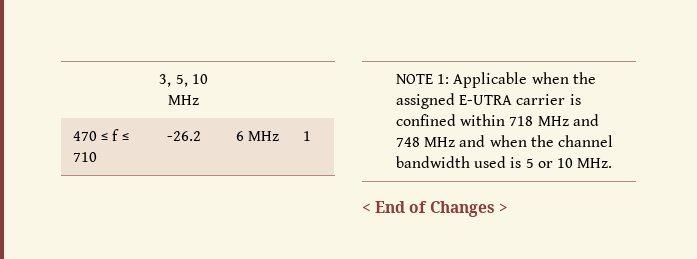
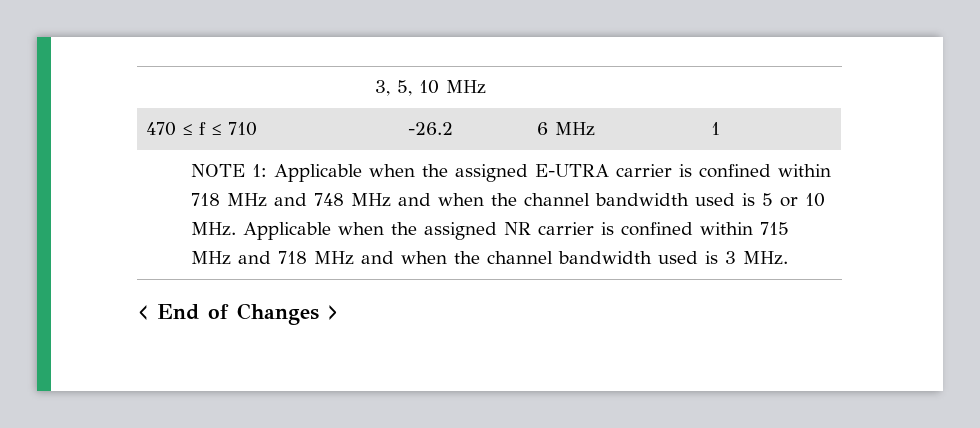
- NOTE 1: Applicable when the assigned E-UTRA carrier is confined within 718 MHz and 748 MHz and when the channel bandwidth used is 5 or 10 MHz.
+ NOTE 1: Applicable when the assigned E-UTRA carrier is confined within 718 MHz and 748 MHz and when the channel bandwidth used is 5 or 10 MHz. Applicable when the assigned NR carrier is confined within 715 MHz and 718 MHz and when the channel bandwidth used is 3 MHz.

